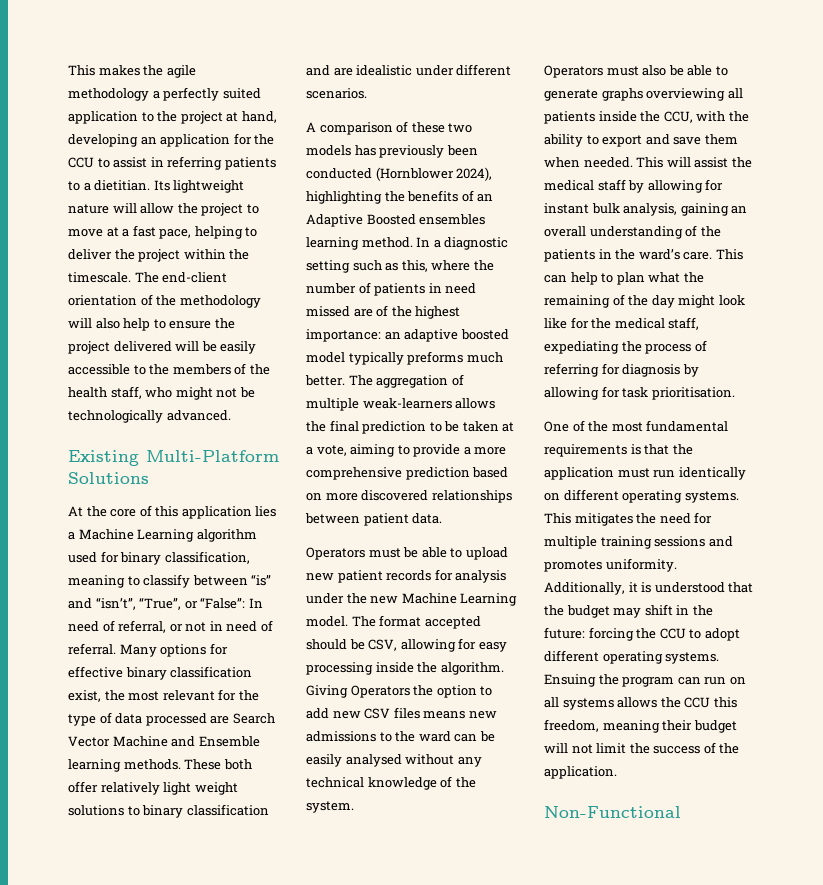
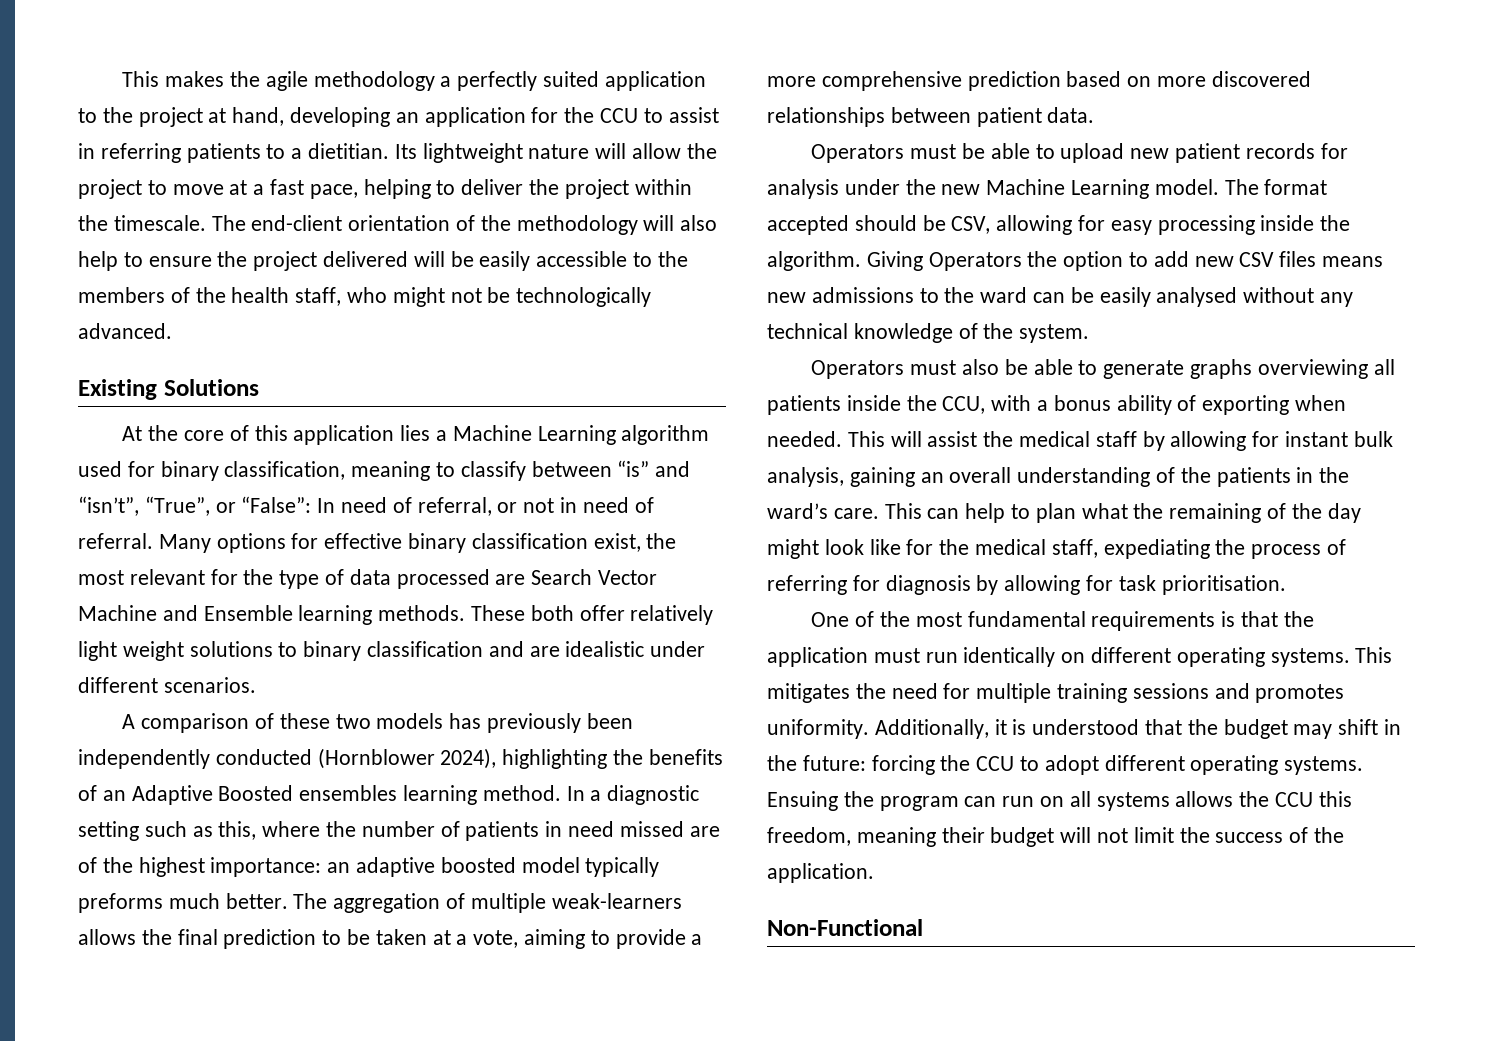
- Existing Multi-Platform Solutions
+ Existing Solutions
- A comparison of these two models has previously been conducted (Hornblower 2024), highlighting the benefits of an Adaptive Boosted ensembles learning method.
+ A comparison of these two models has previously been independently conducted (Hornblower 2024), highlighting the benefits of an Adaptive Boosted ensembles learning method.
- Operators must also be able to generate graphs overviewing all patients inside the CCU, with the ability to export and save them when needed.
+ Operators must also be able to generate graphs overviewing all patients inside the CCU, with a bonus ability of exporting when needed.

